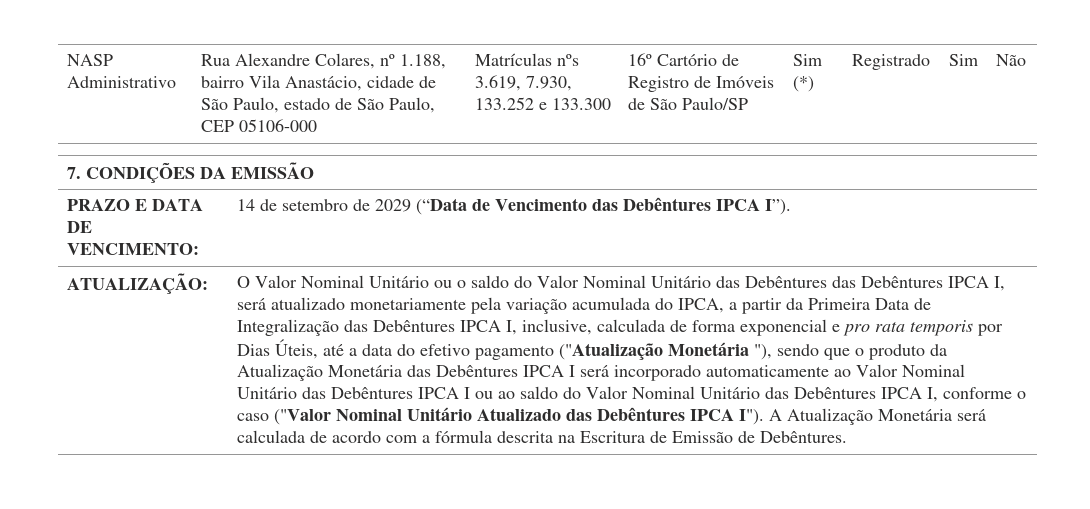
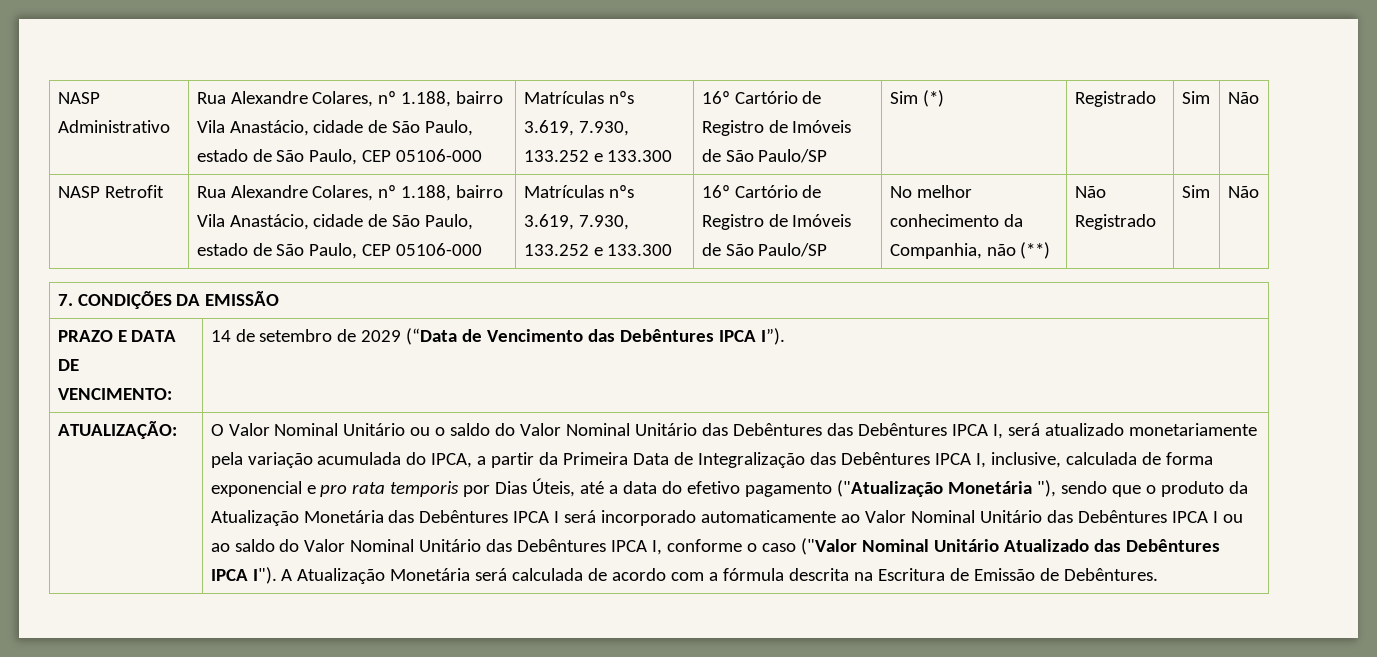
+ NASP Retrofit | Rua Alexandre Colares, nº 1.188, bairro Vila Anastácio, cidade de São Paulo, estado de São Paulo, CEP 05106-000 | Matrículas nºs 3.619, 7.930, 133.252 e 133.300 | 16º Cartório de Registro de Imóveis de São Paulo/SP | No melhor conhecimento da Companhia, não (**) | Não Registrado | Sim | Não

